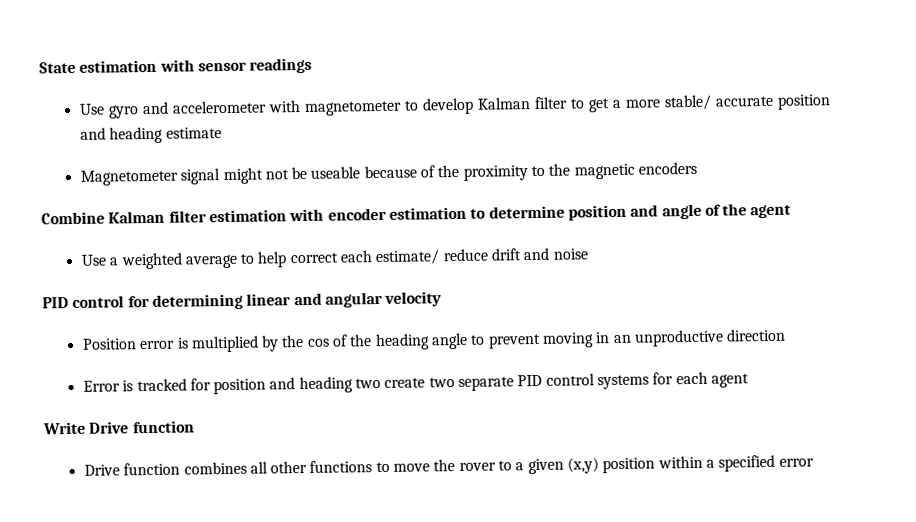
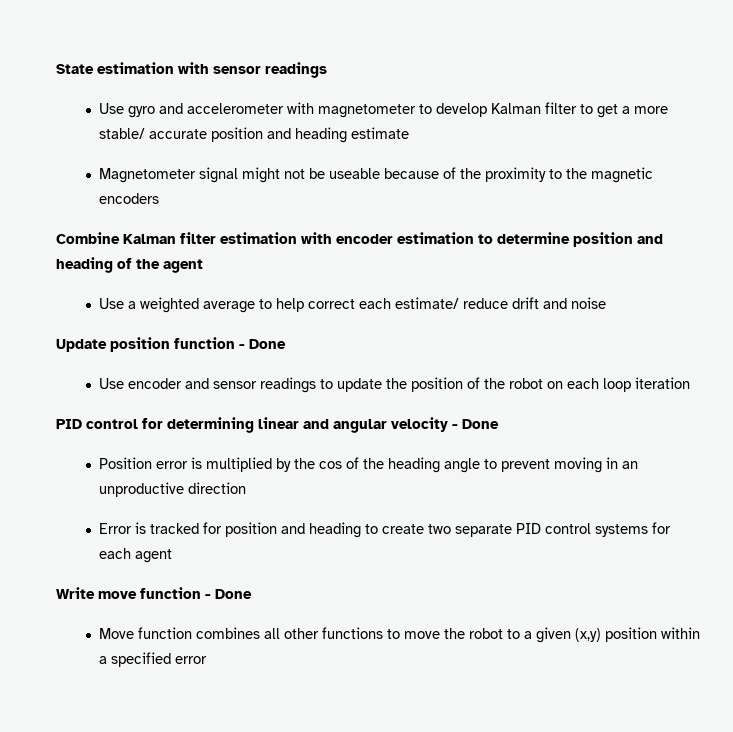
- Combine Kalman filter estimation with encoder estimation to determine position and angle of the agent
+ Combine Kalman filter estimation with encoder estimation to determine position and heading of the agent
+ Update position function - Done
+ Use encoder and sensor readings to update the position of the robot on each loop iteration
- PID control for determining linear and angular velocity
+ PID control for determining linear and angular velocity - Done
- Error is tracked for position and heading two create two separate PID control systems for each agent
+ Error is tracked for position and heading to create two separate PID control systems for each agent
- Write Drive function
- Drive function combines all other functions to move the rover to a given (x,y) position within a specified error
+ Write move function - Done
+ Move function combines all other functions to move the robot to a given (x,y) position within a specified error

